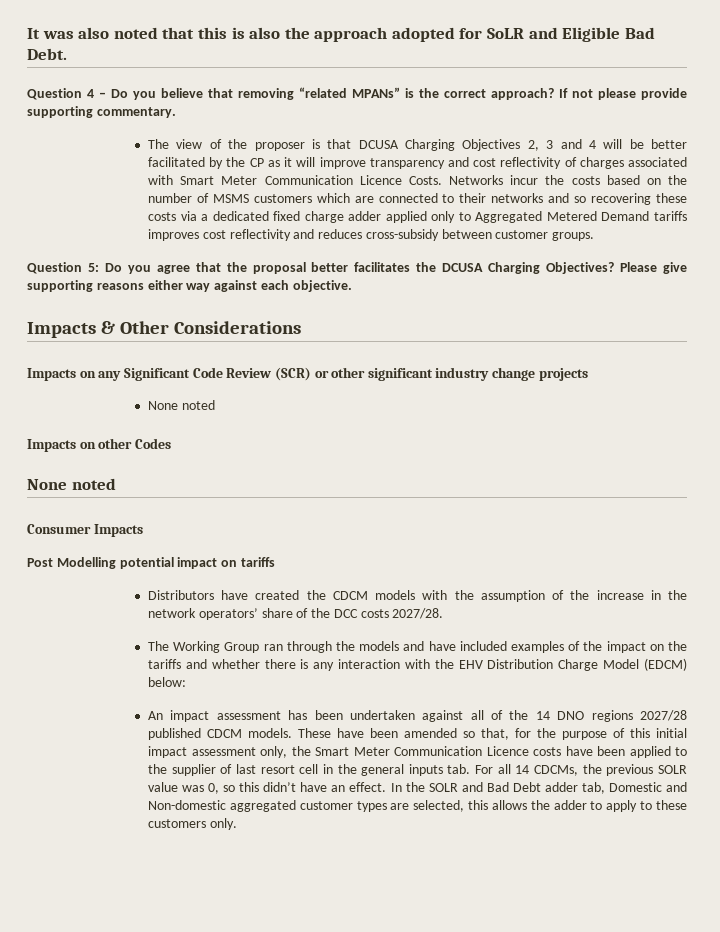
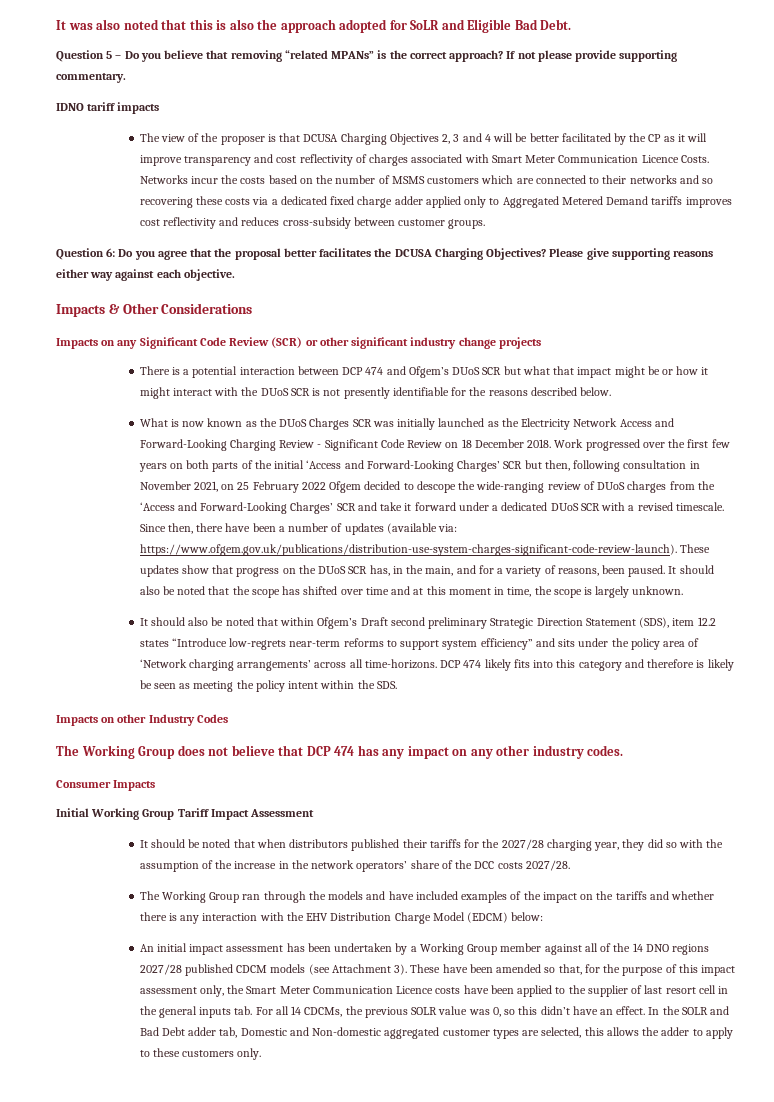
- Question 4 – Do you believe that removing “related MPANs” is the correct approach?
+ Question 5 – Do you believe that removing “related MPANs” is the correct approach?
+ IDNO tariff impacts
- Question 5: Do you agree that the proposal better facilitates the DCUSA Charging Objectives?
+ Question 6: Do you agree that the proposal better facilitates the DCUSA Charging Objectives?
  Impacts on any Significant Code Review (SCR) or other significant industry change projects
- None noted
+ There is a potential interaction between DCP 474 and Ofgem’s DUoS SCR but what that impact might be or how it might interact with the DUoS SCR is not presently identifiable for the reasons described below.
+ What is now known as the DUoS Charges SCR was initially launched as the Electricity Network Access and Forward-Looking Charging Review - Significant Code Review on 18 December 2018. Work progressed over the first few years on both parts of the initial ‘Access and Forward-Looking Charges’ SCR but then, following consultation in November 2021, on 25 February 2022 Ofgem decided to descope the wide-ranging review of DUoS charges from the ‘Access and Forward-Looking Charges’ SCR and take it forward under a dedicated DUoS SCR with a revised timescale. Since then, there have been a number of updates (available via: https://www.ofgem.gov.uk/publications/distribution-use-system-charges-significant-code-review-launch). These updates show that progress on the DUoS SCR has, in the main, and for a variety of reasons, been paused. It should also be noted that the scope has shifted over time and at this moment in time, the scope is largely unknown.
+ It should also be noted that within Ofgem’s Draft second preliminary Strategic Direction Statement (SDS), item 12.2 states “Introduce low-regrets near-term reforms to support system efficiency” and sits under the policy area of ‘Network charging arrangements’ across all time-horizons. DCP 474 likely fits into this category and therefore is likely be seen as meeting the policy intent within the SDS.
- Impacts on other Codes
- None noted
+ Impacts on other Industry Codes
+ The Working Group does not believe that DCP 474 has any impact on any other industry codes.
  Consumer Impacts
- Post Modelling potential impact on tariffs
- Distributors have created the CDCM models with the assumption of the increase in the network operators’ share of the DCC costs 2027/28.
+ Initial Working Group Tariff Impact Assessment
+ It should be noted that when distributors published their tariffs for the 2027/28 charging year, they did so with the assumption of the increase in the network operators’ share of the DCC costs 2027/28.
- An impact assessment has been undertaken against all of the 14 DNO regions 2027/28 published CDCM models.
+ An initial impact assessment has been undertaken by a Working Group member against all of the 14 DNO regions 2027/28 published CDCM models (see Attachment 3).
- These have been amended so that, for the purpose of this initial impact assessment only, the Smart Meter Communication Licence costs have been applied to the supplier of last resort cell in the general inputs tab. For all 14 CDCMs, the previous SOLR value was 0, so this didn’t have an effect.
+ These have been amended so that, for the purpose of this impact assessment only, the Smart Meter Communication Licence costs have been applied to the supplier of last resort cell in the general inputs tab. For all 14 CDCMs, the previous SOLR value was 0, so this didn’t have an effect.

